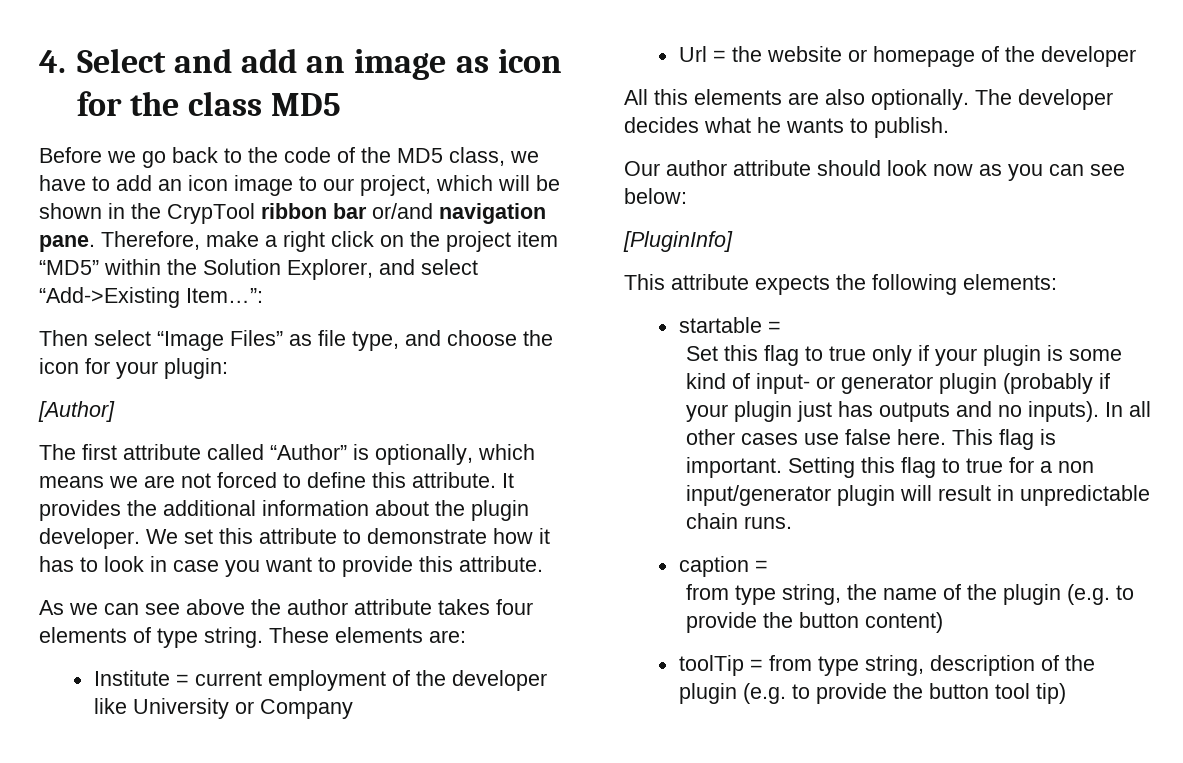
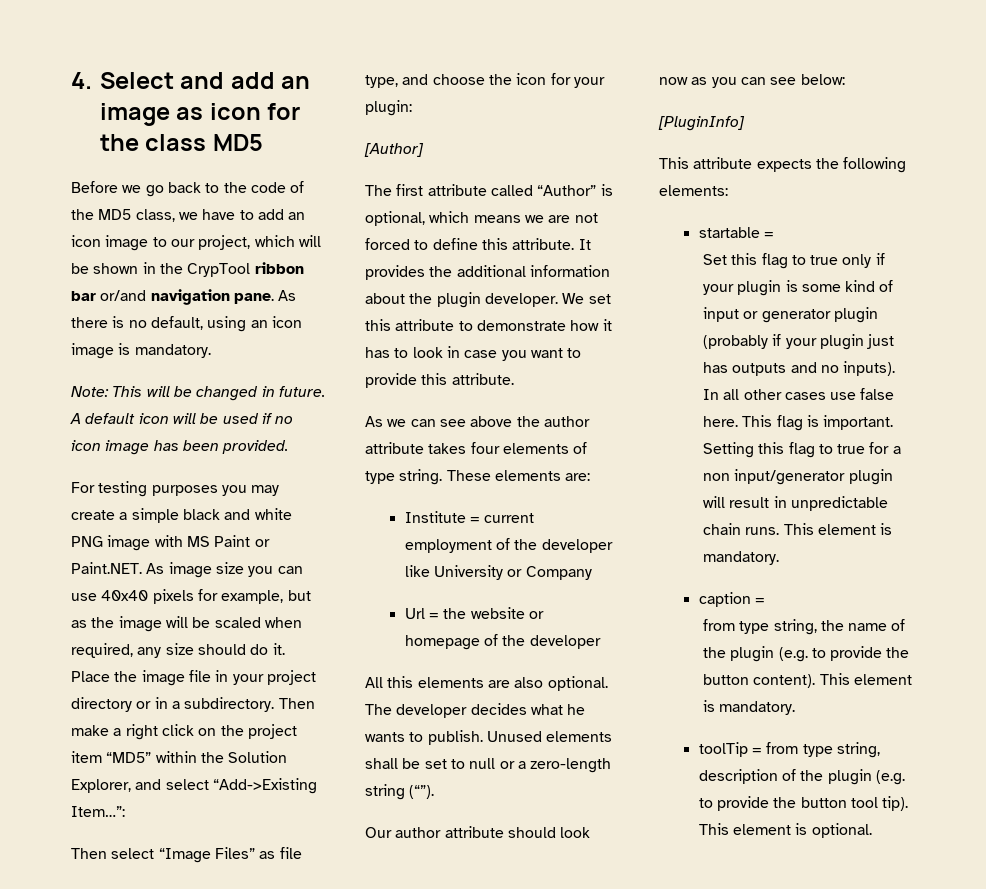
- Therefore, make a right click on the project item “MD5” within the Solution Explorer, and select “Add->Existing Item…”:
+ As there is no default, using an icon image is mandatory.
+ Note: This will be changed in future. A default icon will be used if no icon image has been provided.
+ For testing purposes you may create a simple black and white PNG image with MS Paint or Paint.NET. As image size you can use 40x40 pixels for example, but as the image will be scaled when required, any size should do it. Place the image file in your project directory or in a subdirectory. Then make a right click on the project item “MD5” within the Solution Explorer, and select “Add->Existing Item…”:
- The first attribute called “Author” is optionally, which means we are not forced to define this attribute.
+ The first attribute called “Author” is optional, which means we are not forced to define this attribute.
- All this elements are also optionally.
+ All this elements are also optional.
+ Unused elements shall be set to null or a zero-length string (“”).
- Set this flag to true only if your plugin is some kind of input- or generator plugin (probably if your plugin just has outputs and no inputs).
+ Set this flag to true only if your plugin is some kind of input or generator plugin (probably if your plugin just has outputs and no inputs).
- Setting this flag to true for a non input/generator plugin will result in unpredictable chain runs.
+ Setting this flag to true for a non input/generator plugin will result in unpredictable chain runs. This element is mandatory.
- from type string, the name of the plugin (e.g. to provide the button content)
+ from type string, the name of the plugin (e.g. to provide the button content). This element is mandatory.
- toolTip = from type string, description of the plugin (e.g. to provide the button tool tip)
+ toolTip = from type string, description of the plugin (e.g. to provide the button tool tip). This element is optional.

